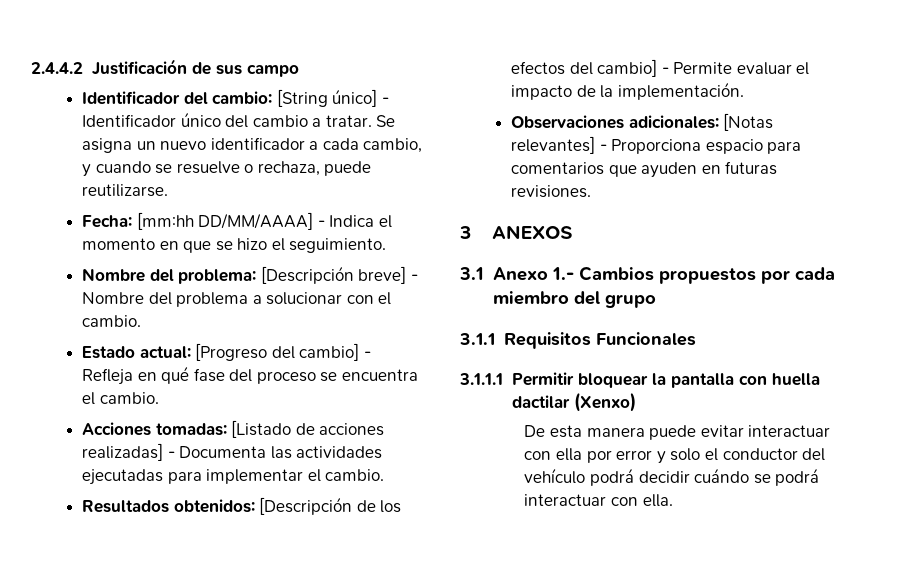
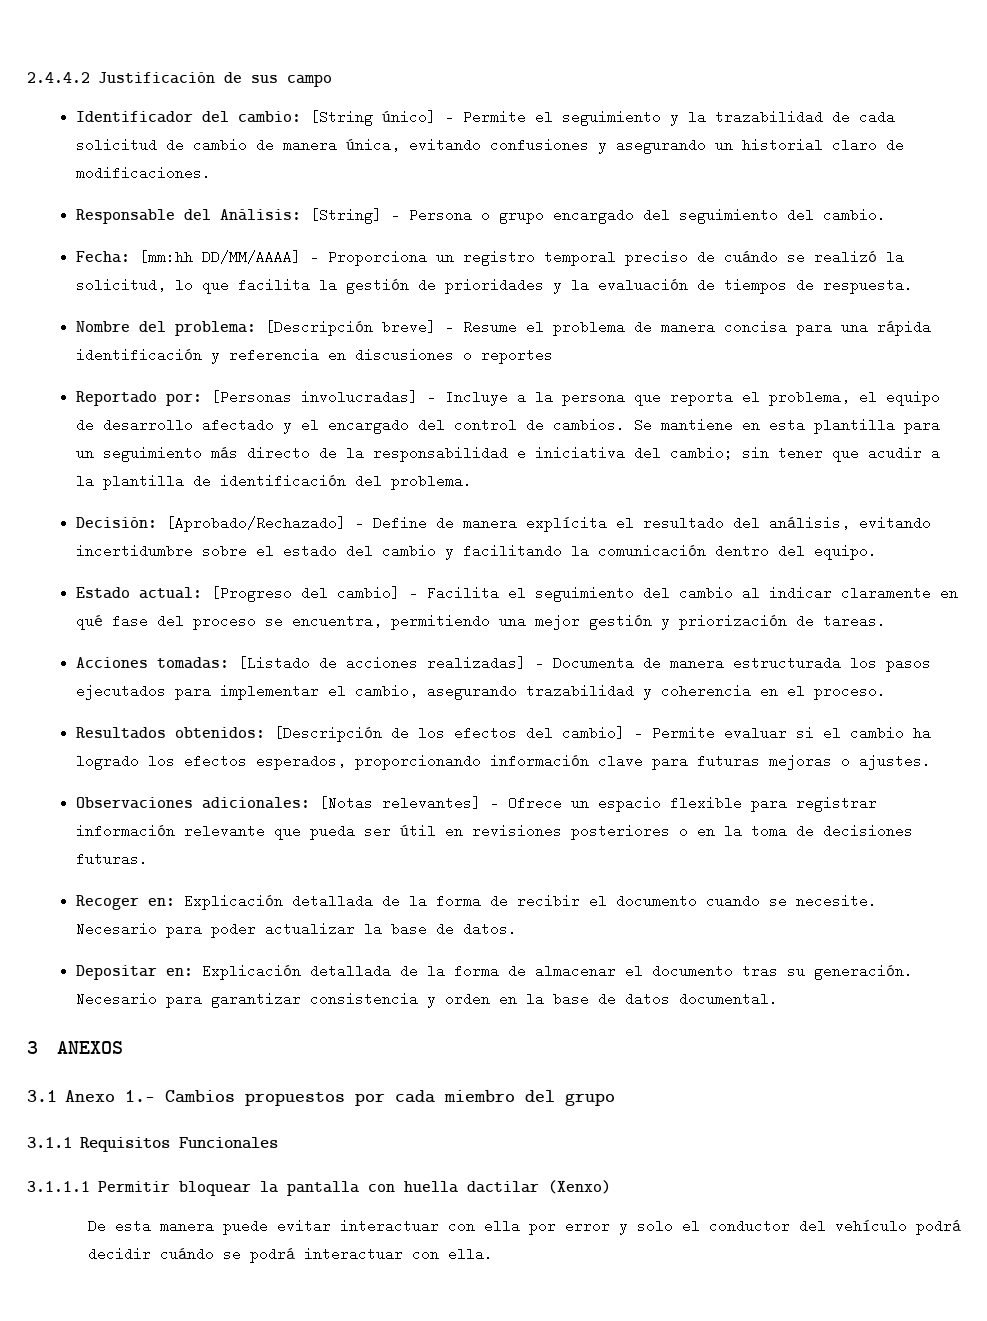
- Identificador del cambio: [String único] - Identificador único del cambio a tratar. Se asigna un nuevo identificador a cada cambio, y cuando se resuelve o rechaza, puede reutilizarse.
- Fecha: [mm:hh DD/MM/AAAA] - Indica el momento en que se hizo el seguimiento.
+ Identificador del cambio: [String único] - Permite el seguimiento y la trazabilidad de cada solicitud de cambio de manera única, evitando confusiones y asegurando un historial claro de modificaciones.
+ Responsable del Análisis: [String] - Persona o grupo encargado del seguimiento del cambio.
+ Fecha: [mm:hh DD/MM/AAAA] - Proporciona un registro temporal preciso de cuándo se realizó la solicitud, lo que facilita la gestión de prioridades y la evaluación de tiempos de respuesta.
- Nombre del problema: [Descripción breve] - Nombre del problema a solucionar con el cambio.
+ Nombre del problema: [Descripción breve] - Resume el problema de manera concisa para una rápida identificación y referencia en discusiones o reportes
+ Reportado por: [Personas involucradas] - Incluye a la persona que reporta el problema, el equipo de desarrollo afectado y el encargado del control de cambios. Se mantiene en esta plantilla para un seguimiento más directo de la responsabilidad e iniciativa del cambio; sin tener que acudir a la plantilla de identificación del problema.
+ Decisión: [Aprobado/Rechazado] - Define de manera explícita el resultado del análisis, evitando incertidumbre sobre el estado del cambio y facilitando la comunicación dentro del equipo.
- Estado actual: [Progreso del cambio] - Refleja en qué fase del proceso se encuentra el cambio.
+ Estado actual: [Progreso del cambio] - Facilita el seguimiento del cambio al indicar claramente en qué fase del proceso se encuentra, permitiendo una mejor gestión y priorización de tareas.
- Acciones tomadas: [Listado de acciones realizadas] - Documenta las actividades ejecutadas para implementar el cambio.
+ Acciones tomadas: [Listado de acciones realizadas] - Documenta de manera estructurada los pasos ejecutados para implementar el cambio, asegurando trazabilidad y coherencia en el proceso.
- Resultados obtenidos: [Descripción de los efectos del cambio] - Permite evaluar el impacto de la implementación.
+ Resultados obtenidos: [Descripción de los efectos del cambio] - Permite evaluar si el cambio ha logrado los efectos esperados, proporcionando información clave para futuras mejoras o ajustes.
- Observaciones adicionales: [Notas relevantes] - Proporciona espacio para comentarios que ayuden en futuras revisiones.
+ Observaciones adicionales: [Notas relevantes] - Ofrece un espacio flexible para registrar información relevante que pueda ser útil en revisiones posteriores o en la toma de decisiones futuras.
+ Recoger en: Explicación detallada de la forma de recibir el documento cuando se necesite. Necesario para poder actualizar la base de datos.
+ Depositar en: Explicación detallada de la forma de almacenar el documento tras su generación. Necesario para garantizar consistencia y orden en la base de datos documental.

